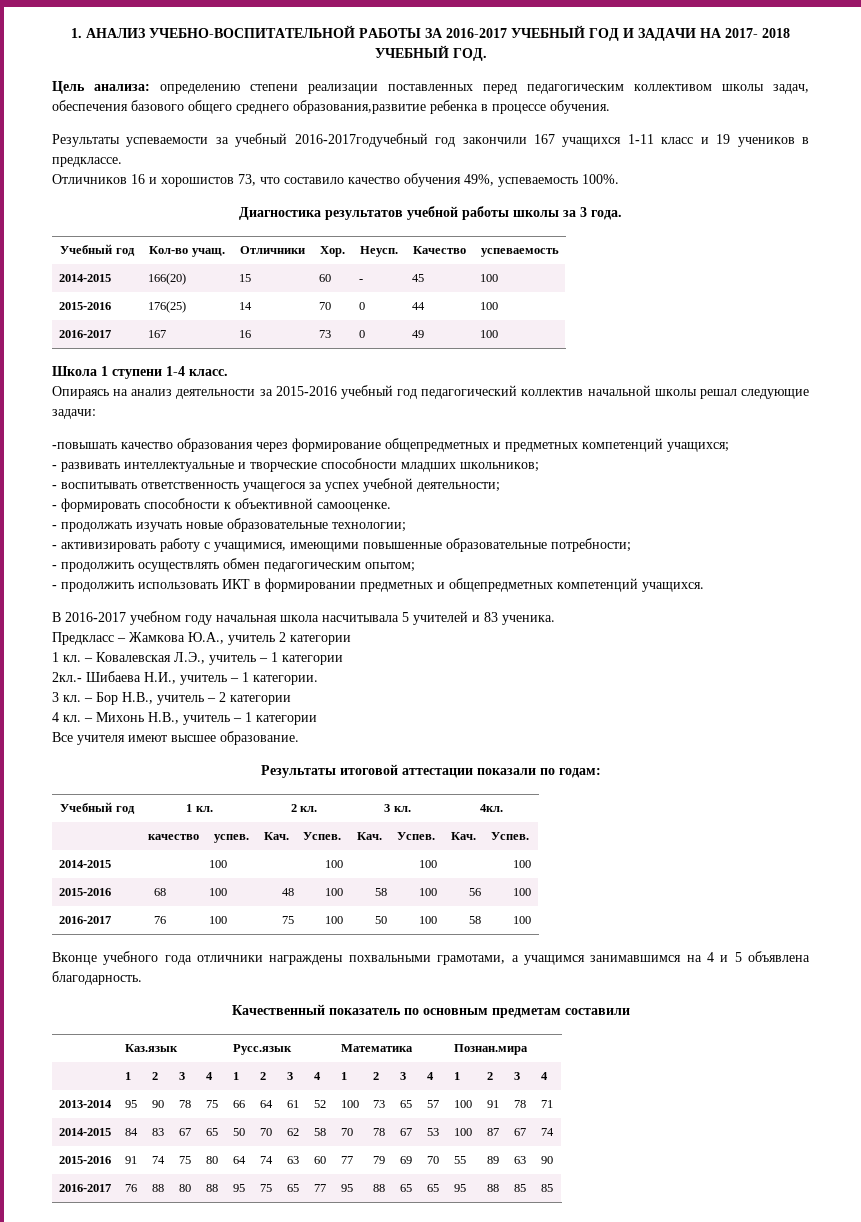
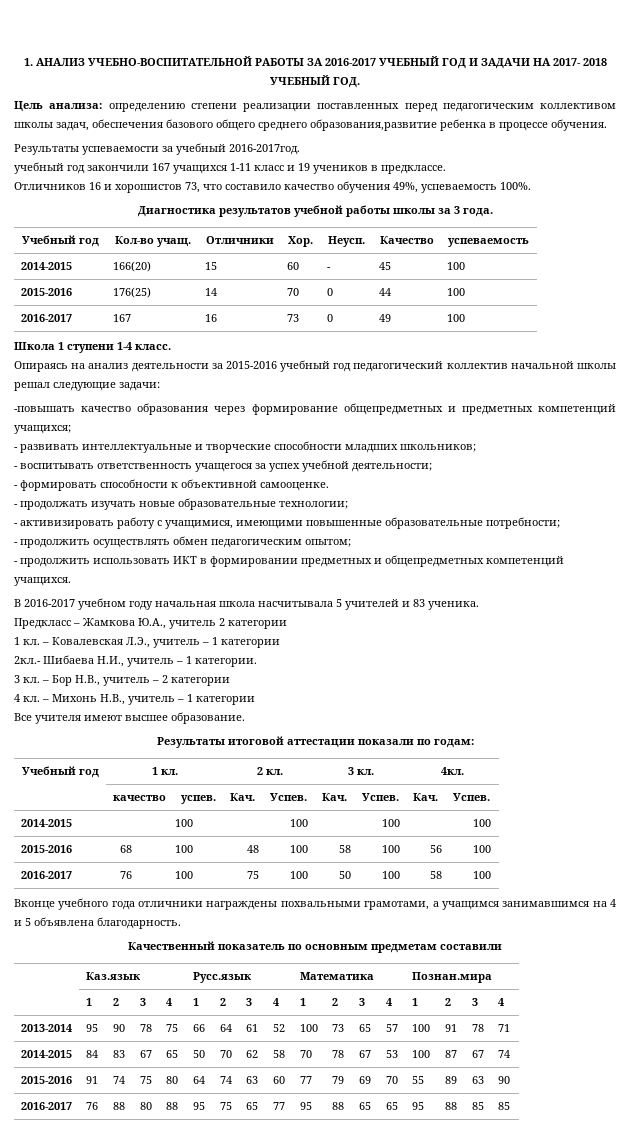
- Результаты успеваемости за учебный 2016-2017годучебный год закончили 167 учащихся 1-11 класс и 19 учеников в предклассе.
+ Результаты успеваемости за учебный 2016-2017год.
+ учебный год закончили 167 учащихся 1-11 класс и 19 учеников в предклассе.

